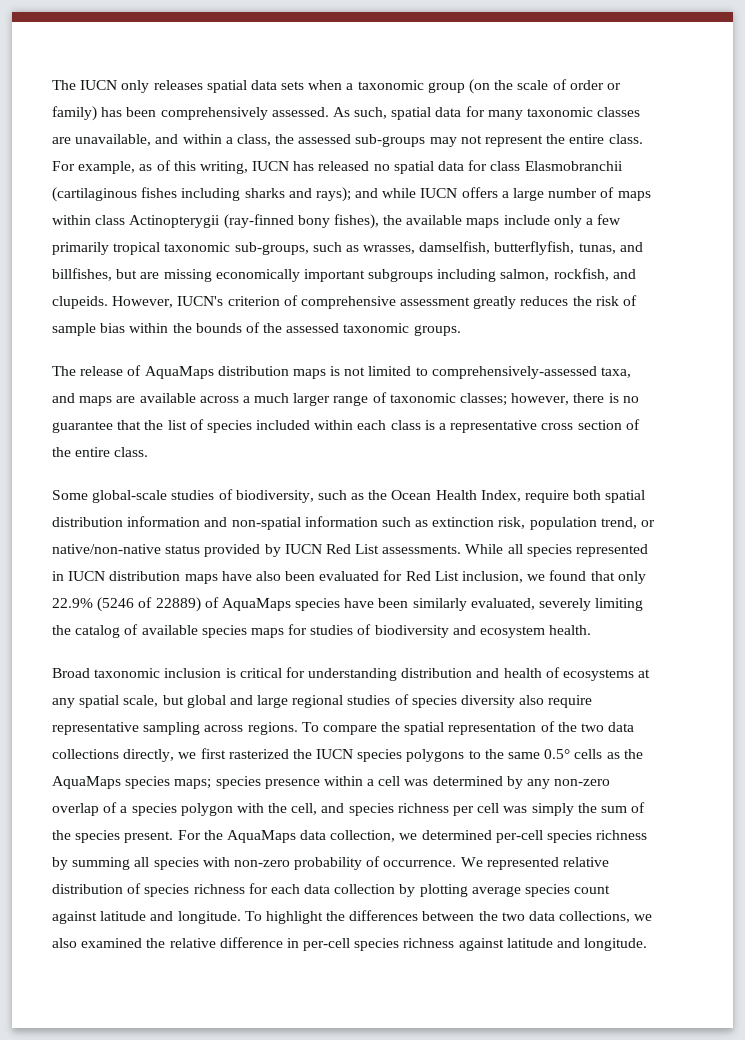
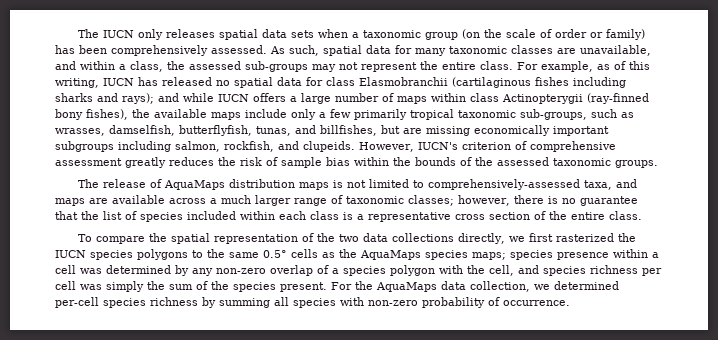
- Some global-scale studies of biodiversity, such as the Ocean Health Index, require both spatial distribution information and non-spatial information such as extinction risk, population trend, or native/non-native status provided by IUCN Red List assessments. While all species represented in IUCN distribution maps have also been evaluated for Red List inclusion, we found that only 22.9% (5246 of 22889) of AquaMaps species have been similarly evaluated, severely limiting the catalog of available species maps for studies of biodiversity and ecosystem health.
- Broad taxonomic inclusion is critical for understanding distribution and health of ecosystems at any spatial scale, but global and large regional studies of species diversity also require representative sampling across regions.
- We represented relative distribution of species richness for each data collection by plotting average species count against latitude and longitude. To highlight the differences between the two data collections, we also examined the relative difference in per-cell species richness against latitude and longitude.

